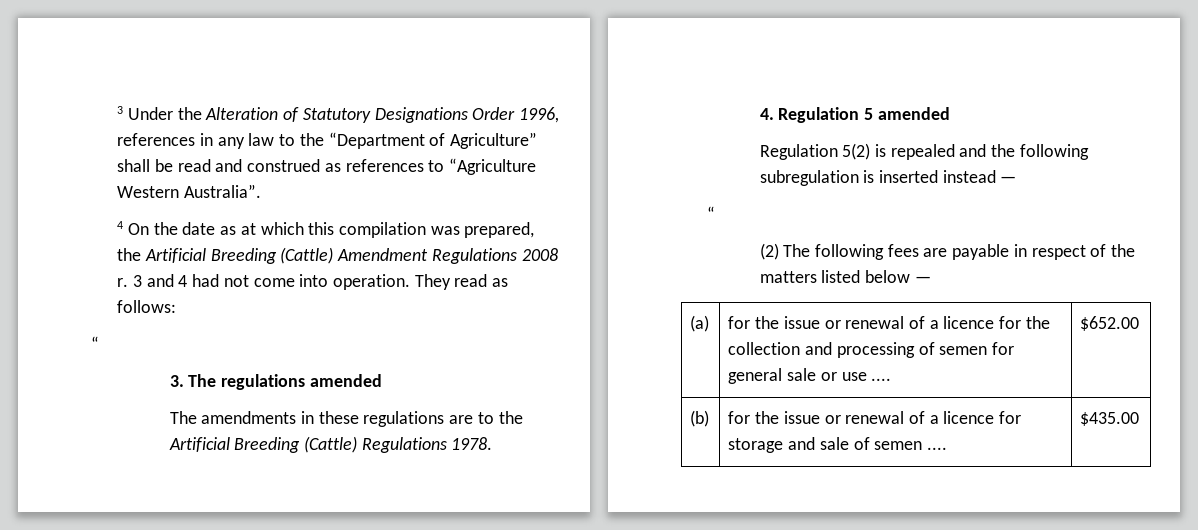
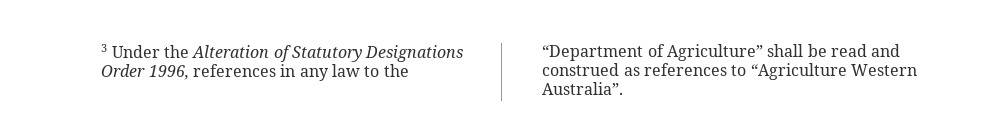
- 4 On the date as at which this compilation was prepared, the Artificial Breeding (Cattle) Amendment Regulations 2008 r. 3 and 4 had not come into operation. They read as follows:
- “
- 3. The regulations amended
- The amendments in these regulations are to the Artificial Breeding (Cattle) Regulations 1978.
- 4. Regulation 5 amended
- Regulation 5(2) is repealed and the following subregulation is inserted instead —
- “
- (2) The following fees are payable in respect of the matters listed below —
- (a) | for the issue or renewal of a licence for the collection and processing of semen for general sale or use .... | $652.00
- (b) | for the issue or renewal of a licence for storage and sale of semen .... | $435.00

